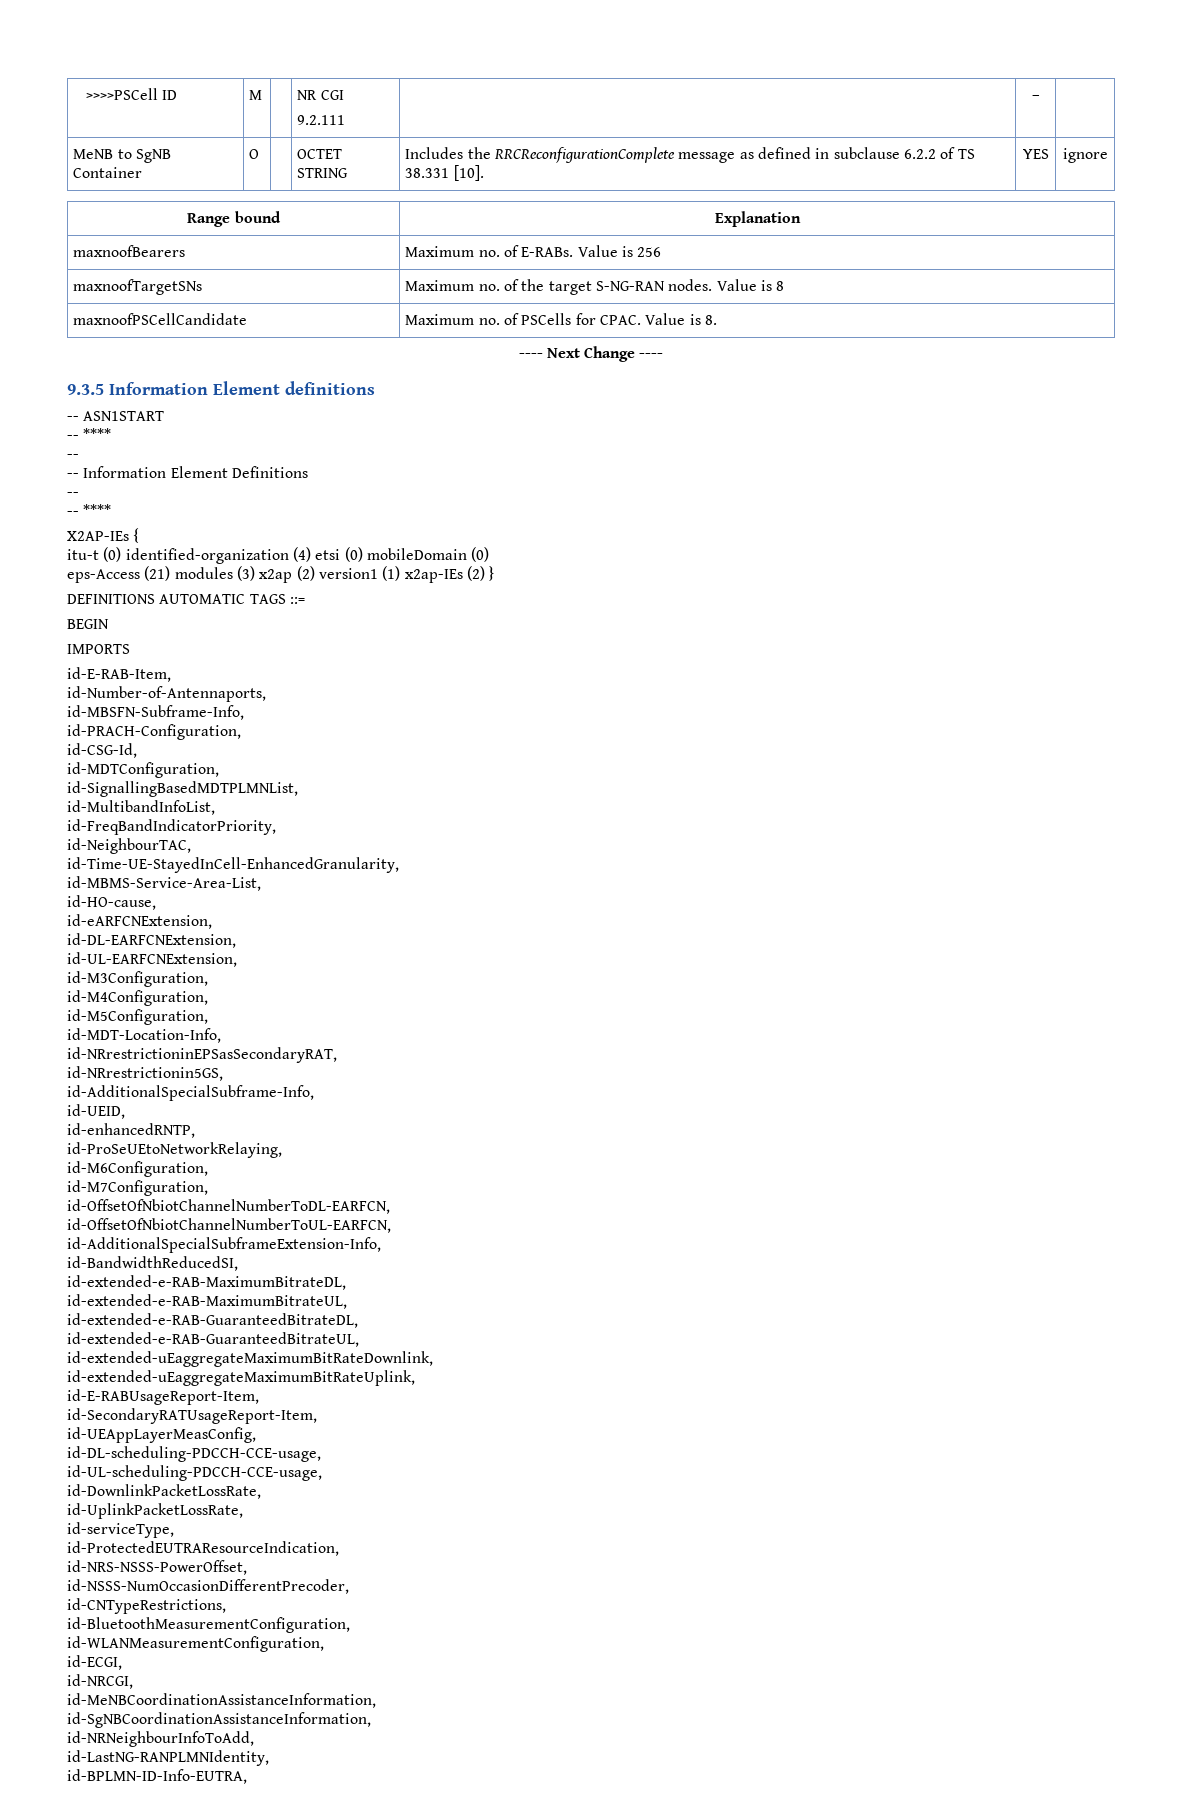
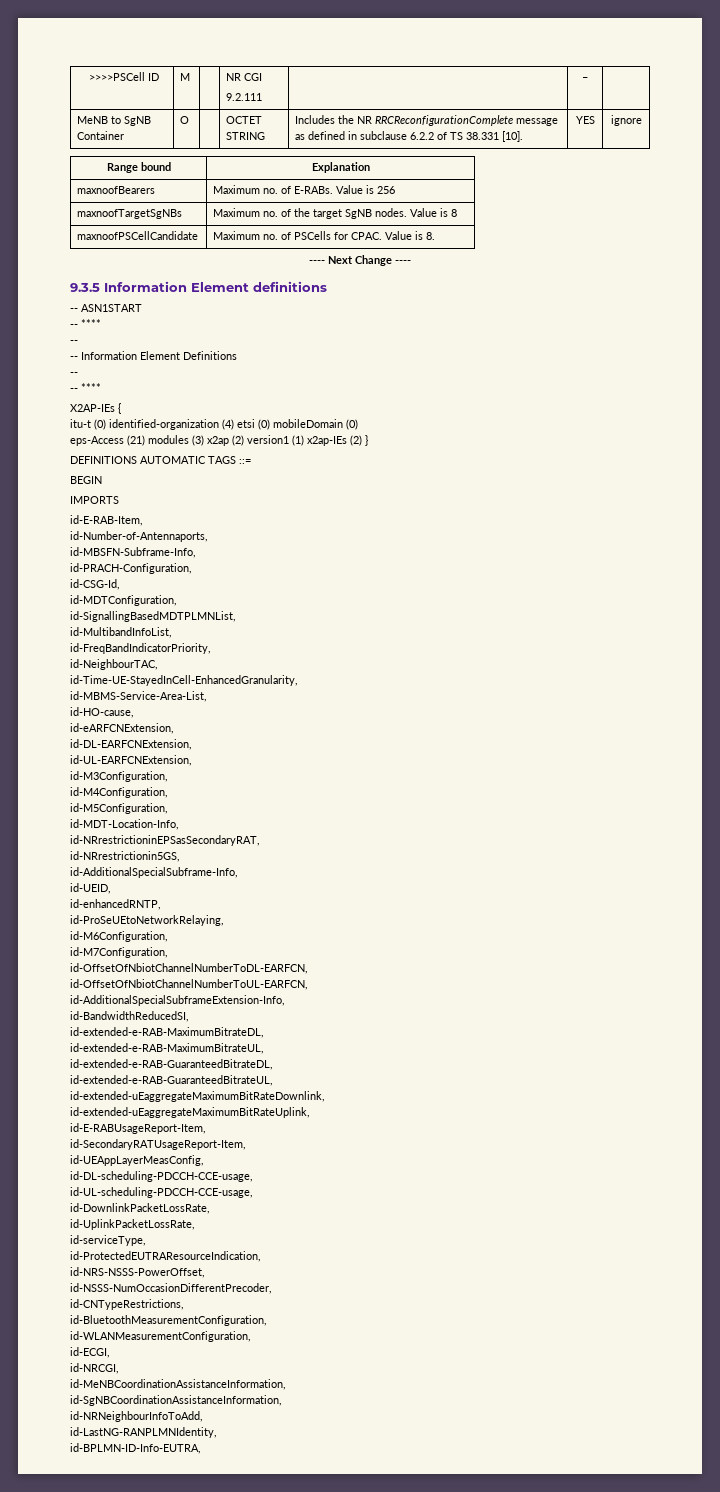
- MeNB to SgNB Container | O | | OCTET STRING | Includes the RRCReconfigurationComplete message as defined in subclause 6.2.2 of TS 38.331 [10]. | YES | ignore
+ MeNB to SgNB Container | O | | OCTET STRING | Includes the NR RRCReconfigurationComplete message as defined in subclause 6.2.2 of TS 38.331 [10]. | YES | ignore
- maxnoofTargetSNs | Maximum no. of the target S-NG-RAN nodes. Value is 8
+ maxnoofTargetSgNBs | Maximum no. of the target SgNB nodes. Value is 8

